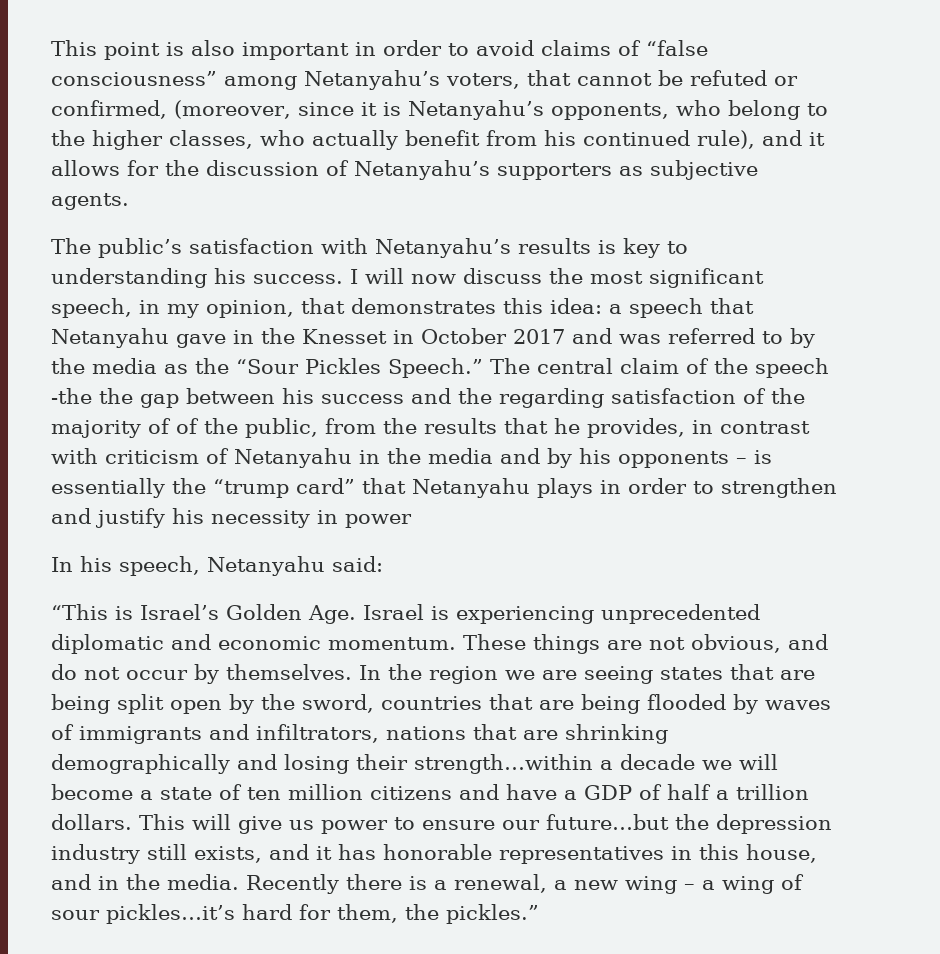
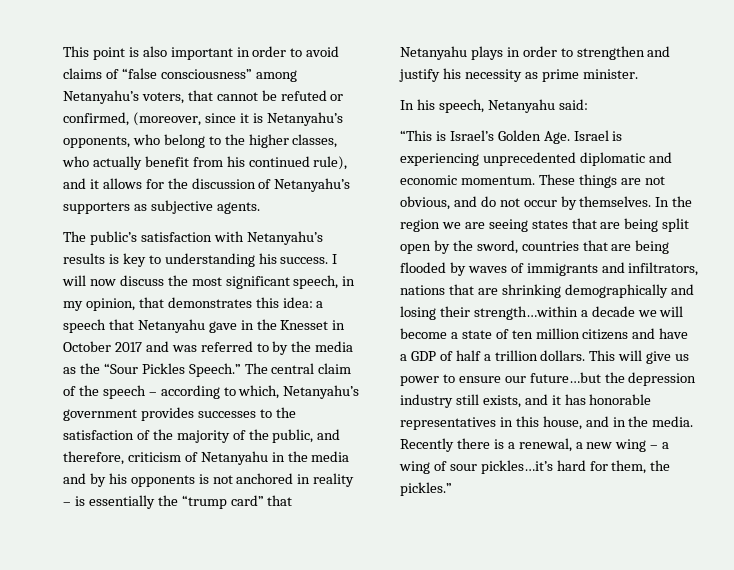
- The central claim of the speech -the the gap between his success and the regarding satisfaction of the majority of of the public, from the results that he provides, in contrast with criticism of Netanyahu in the media and by his opponents – is essentially the “trump card” that Netanyahu plays in order to strengthen and justify his necessity in power
+ The central claim of the speech – according to which, Netanyahu’s government provides successes to the satisfaction of the majority of the public, and therefore, criticism of Netanyahu in the media and by his opponents is not anchored in reality – is essentially the “trump card” that Netanyahu plays in order to strengthen and justify his necessity as prime minister.

